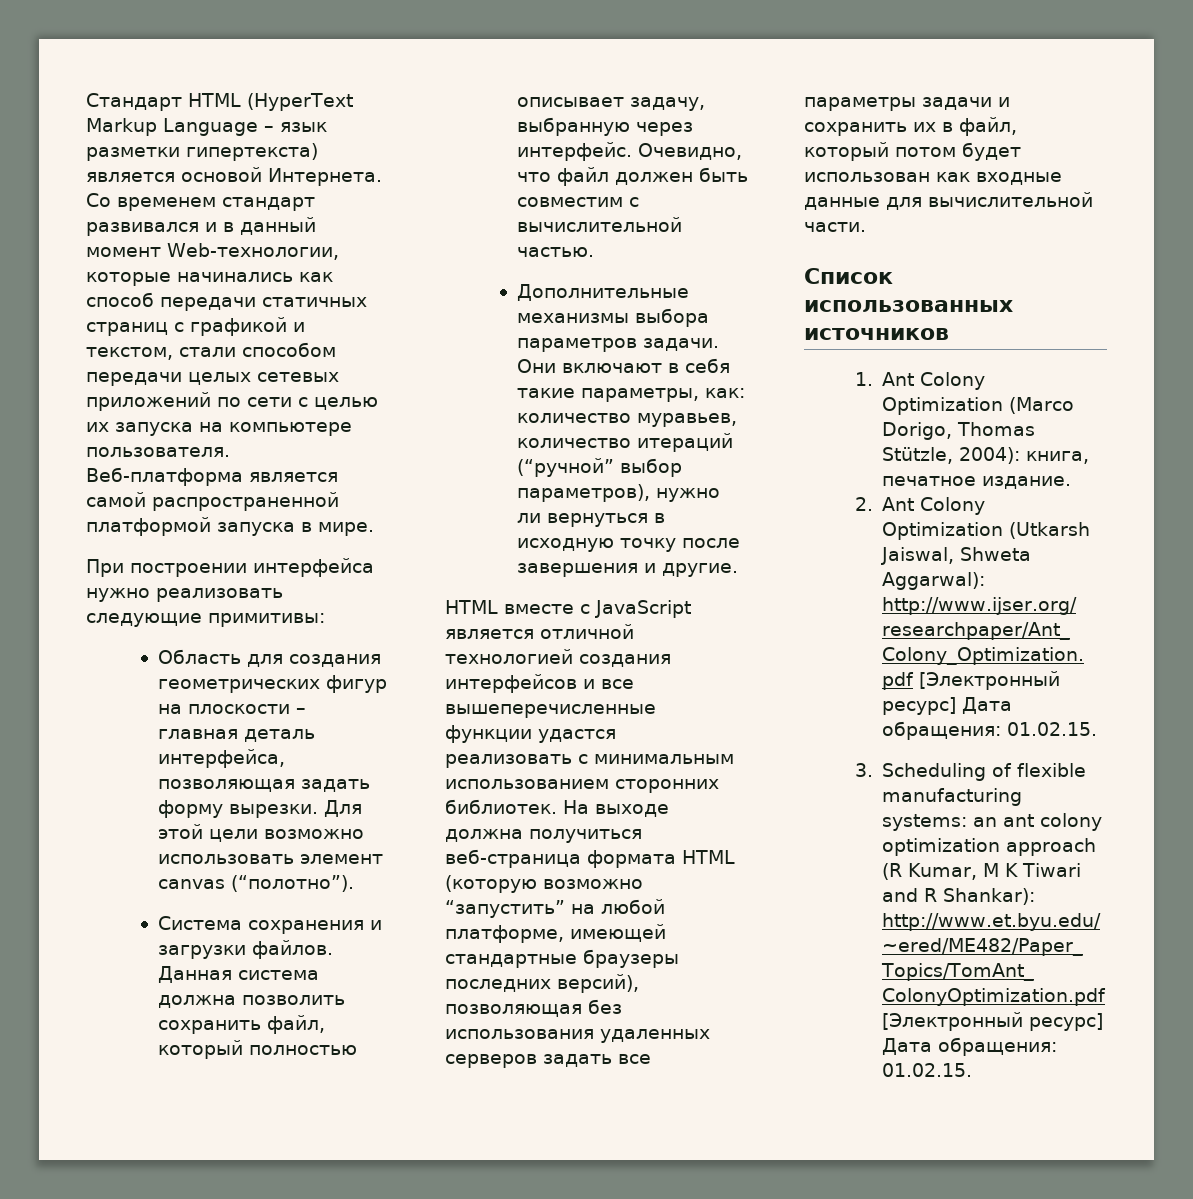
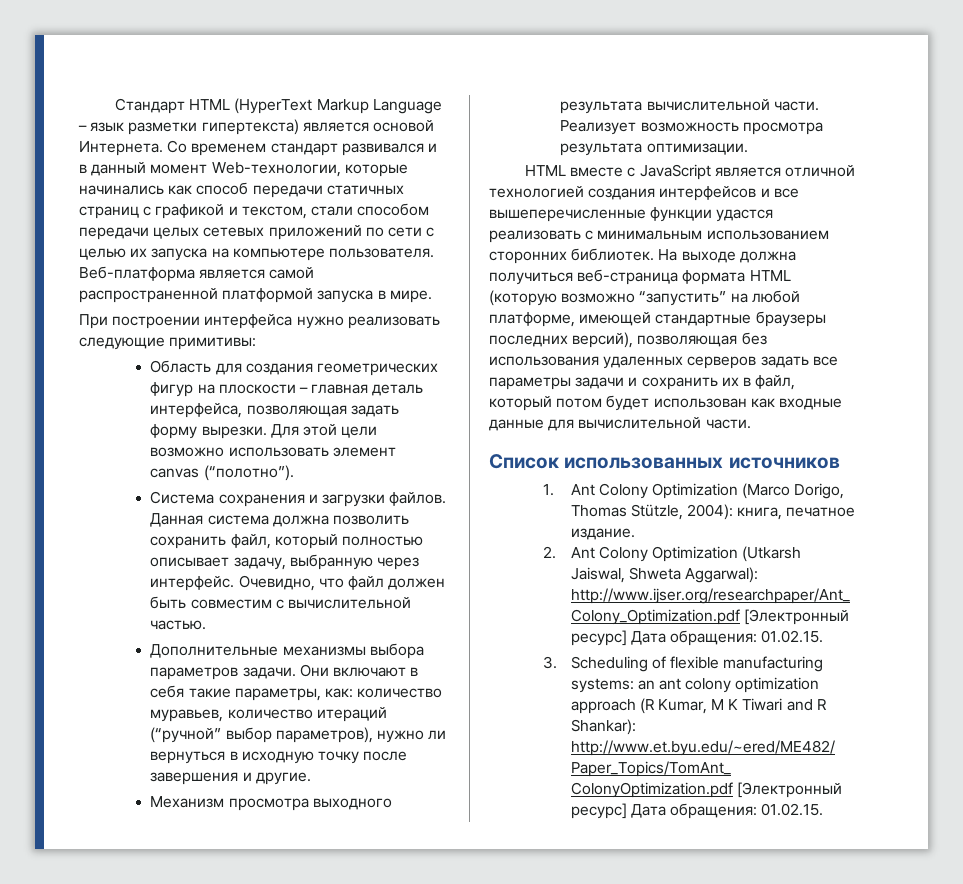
+ Механизм просмотра выходного результата вычислительной части. Реализует возможность просмотра результата оптимизации.

